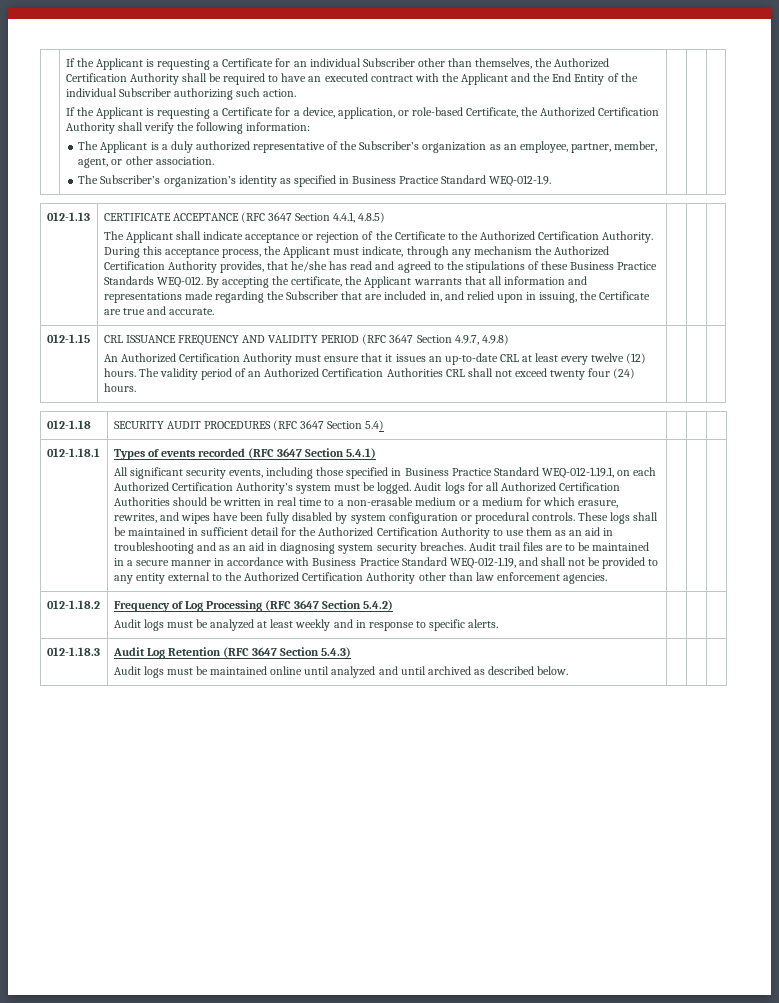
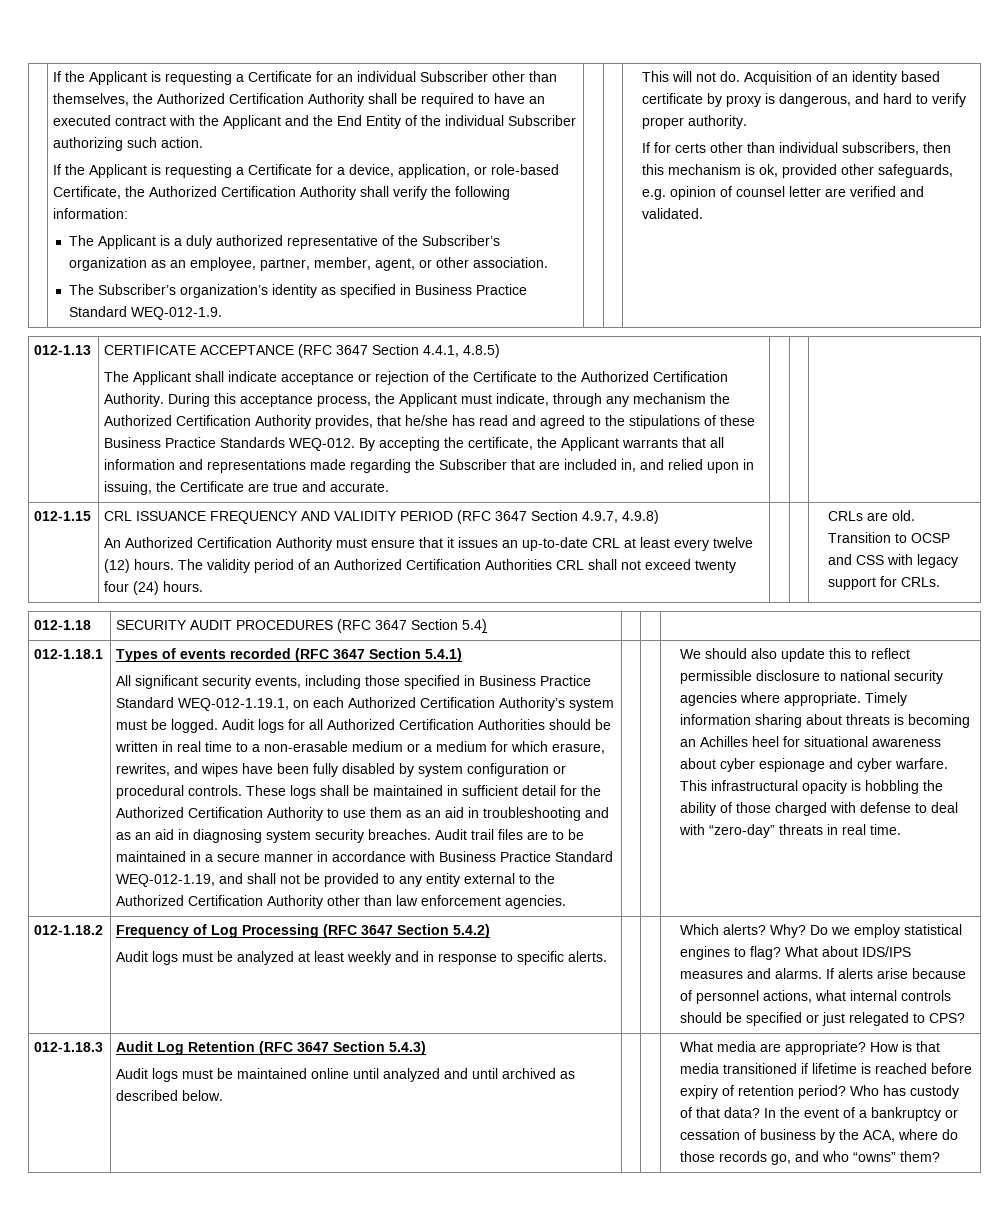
+ This will not do. Acquisition of an identity based certificate by proxy is dangerous, and hard to verify proper authority.
+ If for certs other than individual subscribers, then this mechanism is ok, provided other safeguards, e.g. opinion of counsel letter are verified and validated.
+ CRLs are old. Transition to OCSP and CSS with legacy support for CRLs.
+ We should also update this to reflect permissible disclosure to national security agencies where appropriate. Timely information sharing about threats is becoming an Achilles heel for situational awareness about cyber espionage and cyber warfare. This infrastructural opacity is hobbling the ability of those charged with defense to deal with “zero-day” threats in real time.
+ Which alerts? Why? Do we employ statistical engines to flag? What about IDS/IPS measures and alarms. If alerts arise because of personnel actions, what internal controls should be specified or just relegated to CPS?
+ What media are appropriate? How is that media transitioned if lifetime is reached before expiry of retention period? Who has custody of that data? In the event of a bankruptcy or cessation of business by the ACA, where do those records go, and who “owns” them?

